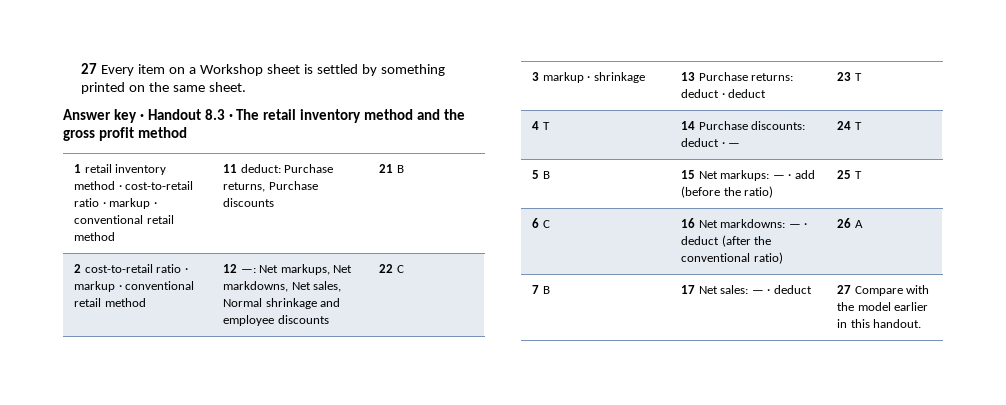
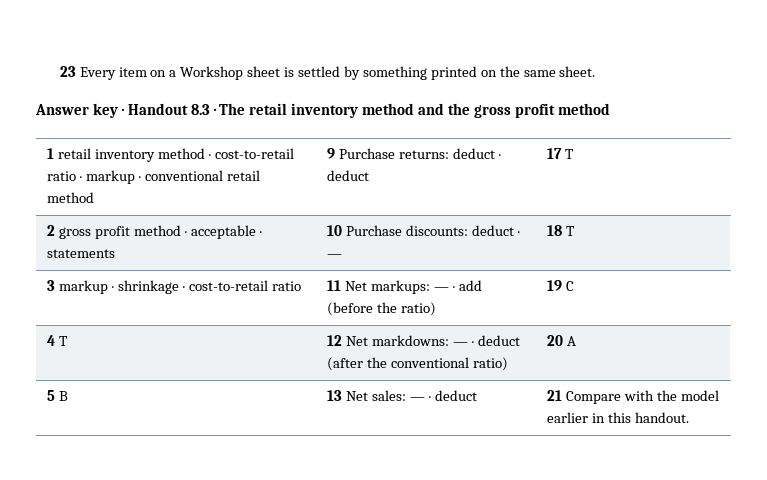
- 27 Every item on a Workshop sheet is settled by something printed on the same sheet.
+ 23 Every item on a Workshop sheet is settled by something printed on the same sheet.
- 1 retail inventory method · cost-to-retail ratio · markup · conventional retail method | 11 deduct: Purchase returns, Purchase discounts | 21 B
- 2 cost-to-retail ratio · markup · conventional retail method | 12 —: Net markups, Net markdowns, Net sales, Normal shrinkage and employee discounts | 22 C
- 3 markup · shrinkage | 13 Purchase returns: deduct · deduct | 23 T
- 4 T | 14 Purchase discounts: deduct · — | 24 T
- 5 B | 15 Net markups: — · add (before the ratio) | 25 T
- 6 C | 16 Net markdowns: — · deduct (after the conventional ratio) | 26 A
+ 1 retail inventory method · cost-to-retail ratio · markup · conventional retail method | 9 Purchase returns: deduct · deduct | 17 T
+ 2 gross profit method · acceptable · statements | 10 Purchase discounts: deduct · — | 18 T
+ 3 markup · shrinkage · cost-to-retail ratio | 11 Net markups: — · add (before the ratio) | 19 C
+ 4 T | 12 Net markdowns: — · deduct (after the conventional ratio) | 20 A
- 7 B | 17 Net sales: — · deduct | 27 Compare with the model earlier in this handout.
+ 5 B | 13 Net sales: — · deduct | 21 Compare with the model earlier in this handout.

